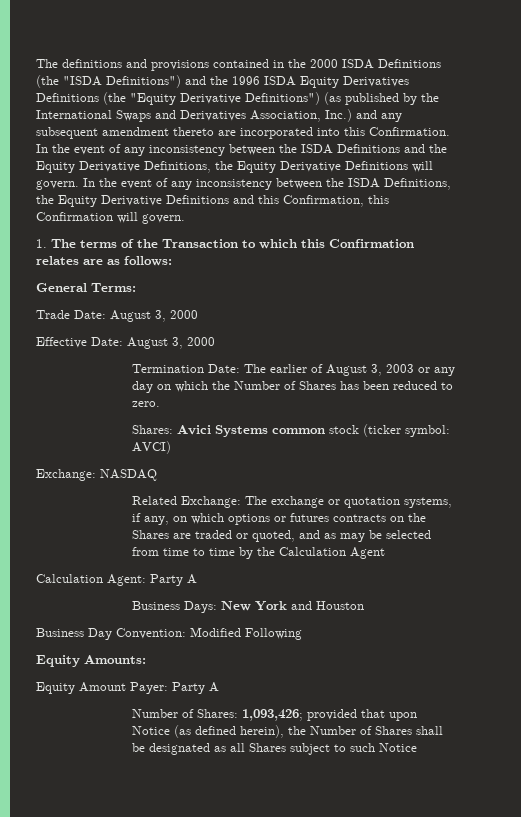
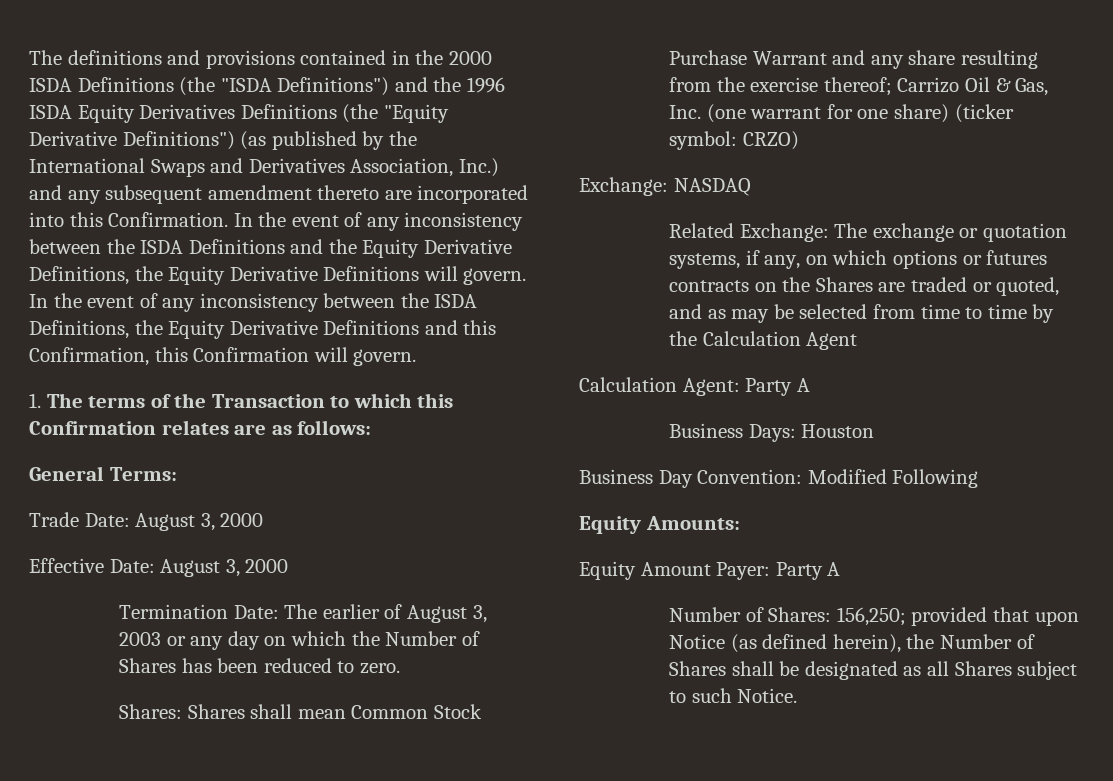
- Shares: Avici Systems common stock (ticker symbol: AVCI)
+ Shares: Shares shall mean Common Stock Purchase Warrant and any share resulting from the exercise thereof; Carrizo Oil & Gas, Inc. (one warrant for one share) (ticker symbol: CRZO)
- Business Days: New York and Houston
+ Business Days: Houston
- Number of Shares: 1,093,426; provided that upon Notice (as defined herein), the Number of Shares shall be designated as all Shares subject to such Notice
+ Number of Shares: 156,250; provided that upon Notice (as defined herein), the Number of Shares shall be designated as all Shares subject to such Notice.

